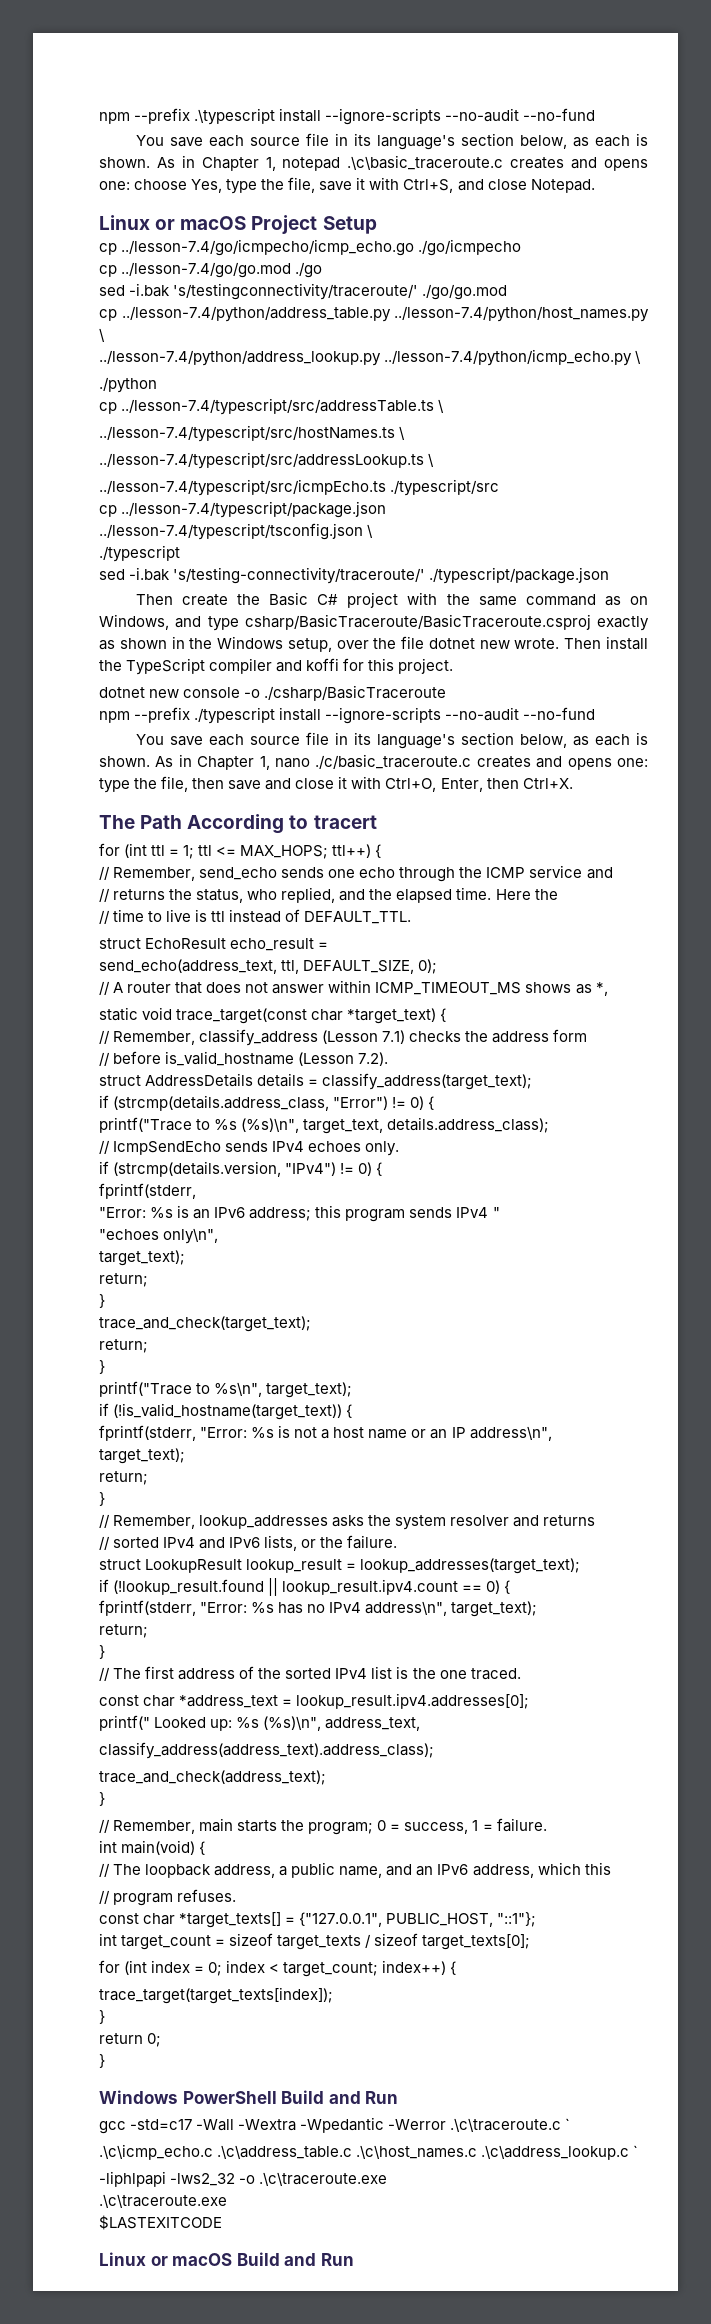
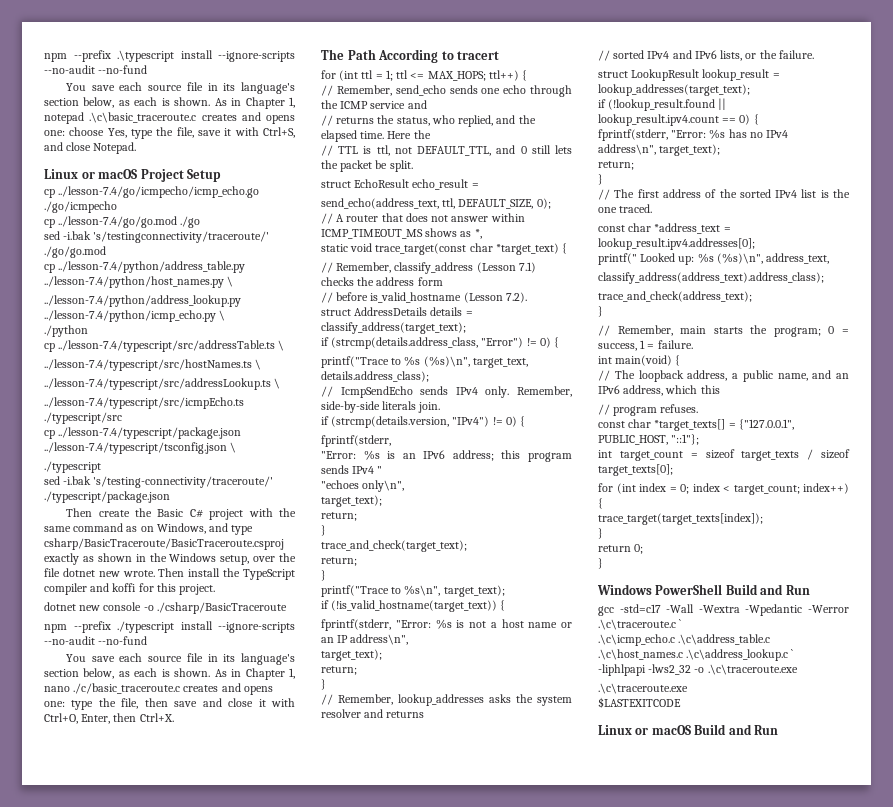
- // time to live is ttl instead of DEFAULT_TTL.
+ // TTL is ttl, not DEFAULT_TTL, and 0 still lets the packet be split.
- // IcmpSendEcho sends IPv4 echoes only.
+ // IcmpSendEcho sends IPv4 only. Remember, side-by-side literals join.

